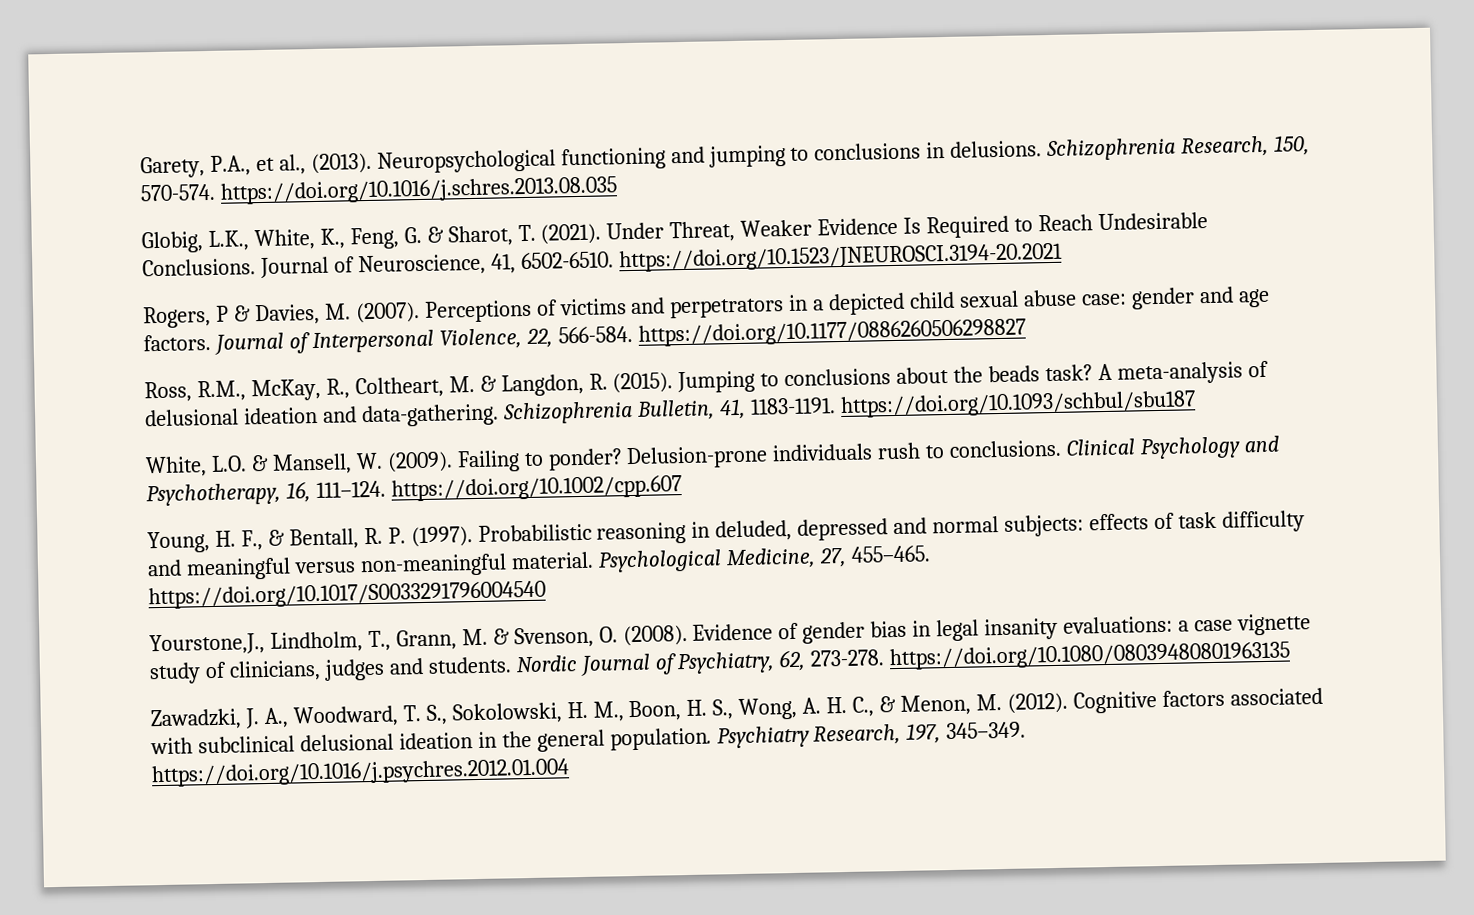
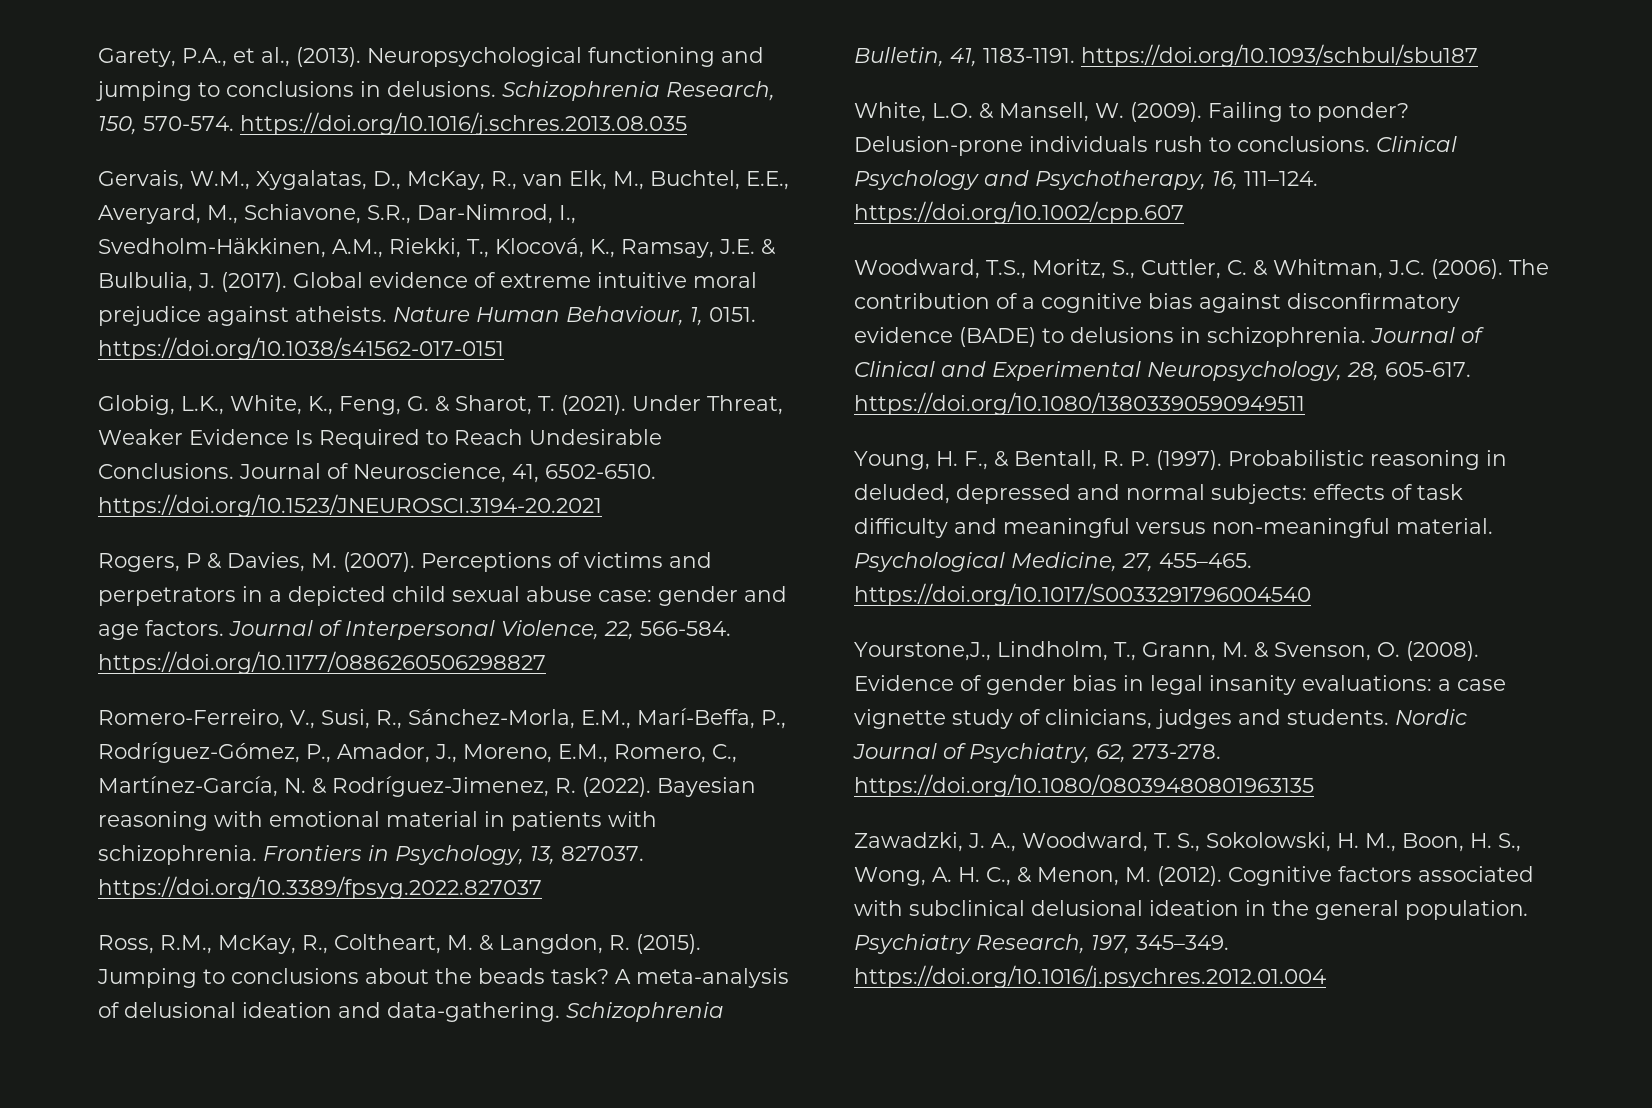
+ Gervais, W.M., Xygalatas, D., McKay, R., van Elk, M., Buchtel, E.E., Averyard, M., Schiavone, S.R., Dar-Nimrod, I., Svedholm-Häkkinen, A.M., Riekki, T., Klocová, K., Ramsay, J.E. & Bulbulia, J. (2017). Global evidence of extreme intuitive moral prejudice against atheists. Nature Human Behaviour, 1, 0151. https://doi.org/10.1038/s41562-017-0151
+ Romero-Ferreiro, V., Susi, R., Sánchez-Morla, E.M., Marí-Beffa, P., Rodríguez-Gómez, P., Amador, J., Moreno, E.M., Romero, C., Martínez-García, N. & Rodríguez-Jimenez, R. (2022). Bayesian reasoning with emotional material in patients with schizophrenia. Frontiers in Psychology, 13, 827037. https://doi.org/10.3389/fpsyg.2022.827037
+ Woodward, T.S., Moritz, S., Cuttler, C. & Whitman, J.C. (2006). The contribution of a cognitive bias against disconfirmatory evidence (BADE) to delusions in schizophrenia. Journal of Clinical and Experimental Neuropsychology, 28, 605-617. https://doi.org/10.1080/13803390590949511

